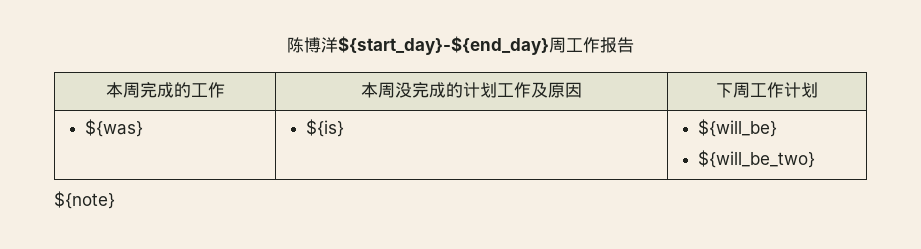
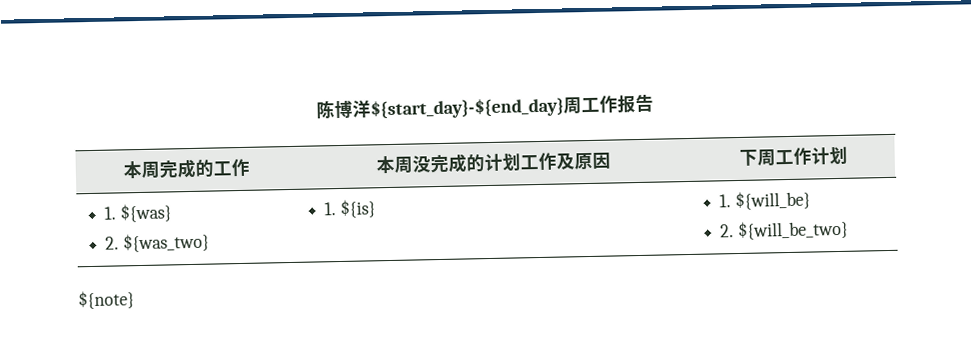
- ${was} | ${is} | ${will_be}
- ${will_be_two}
+ 1. ${was}
+ 2. ${was_two} | 1. ${is} | 1. ${will_be}
+ 2. ${will_be_two}

